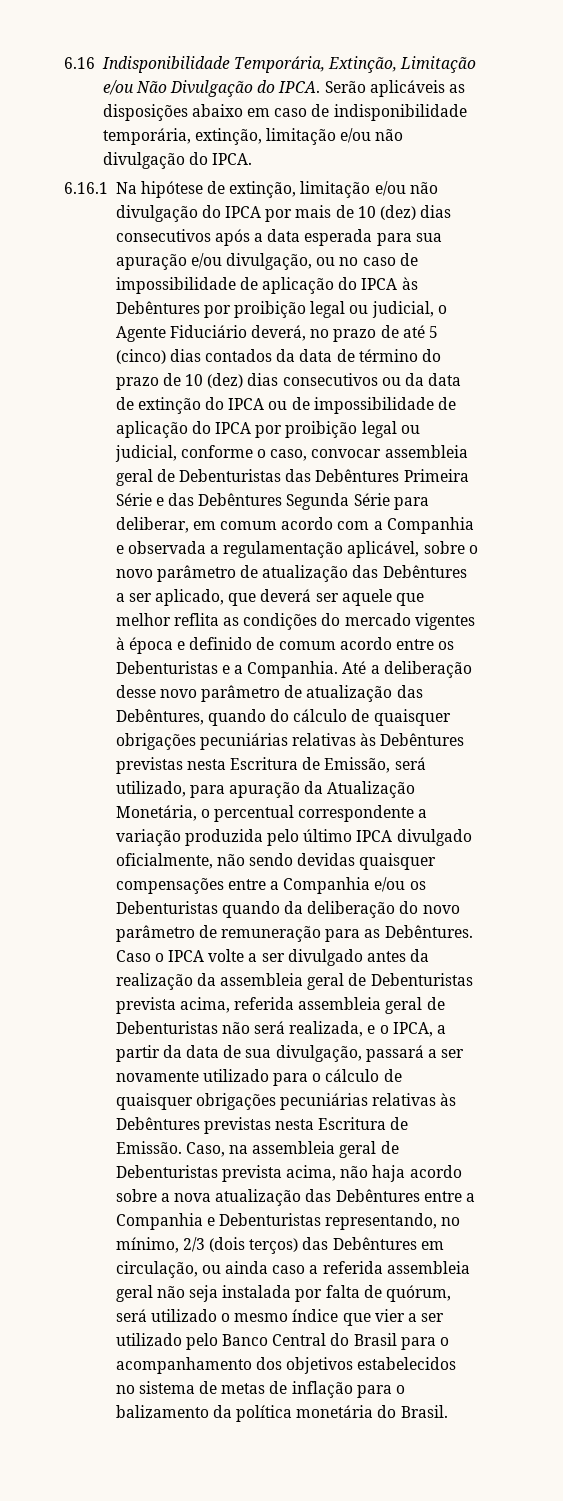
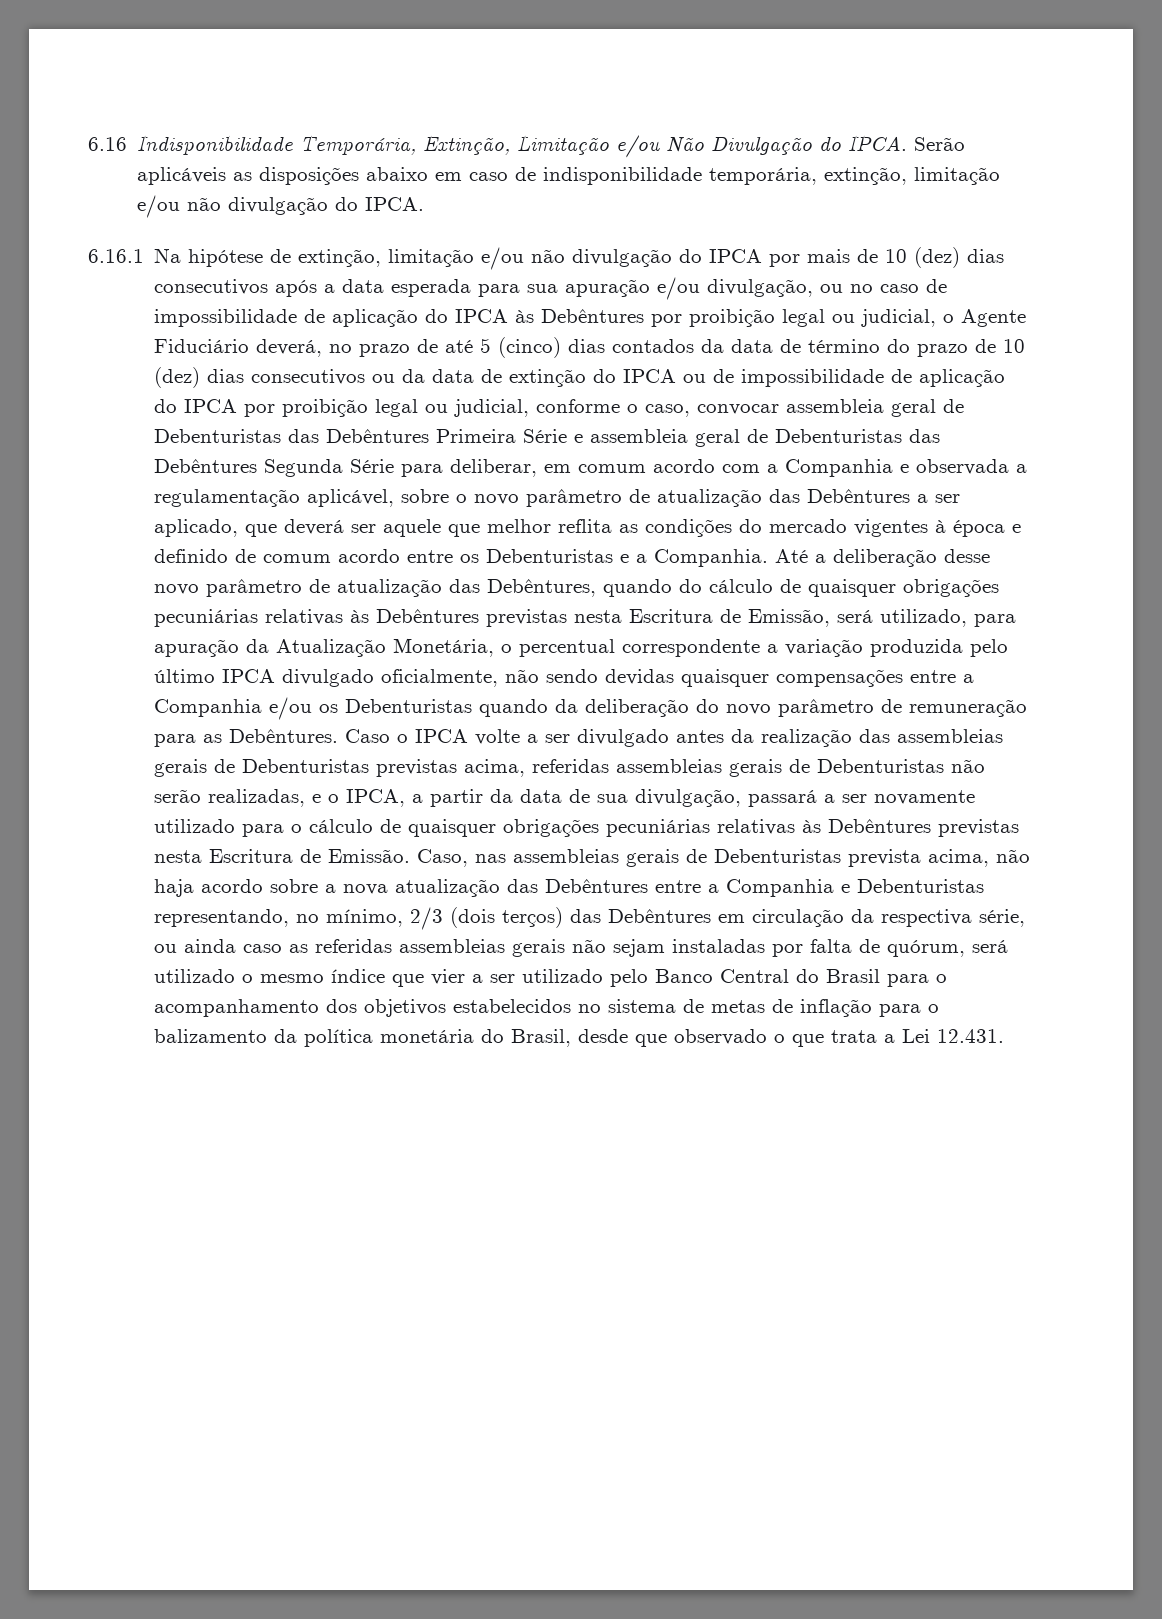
- 6.16.1 Na hipótese de extinção, limitação e/ou não divulgação do IPCA por mais de 10 (dez) dias consecutivos após a data esperada para sua apuração e/ou divulgação, ou no caso de impossibilidade de aplicação do IPCA às Debêntures por proibição legal ou judicial, o Agente Fiduciário deverá, no prazo de até 5 (cinco) dias contados da data de término do prazo de 10 (dez) dias consecutivos ou da data de extinção do IPCA ou de impossibilidade de aplicação do IPCA por proibição legal ou judicial, conforme o caso, convocar assembleia geral de Debenturistas das Debêntures Primeira Série e das Debêntures Segunda Série para deliberar, em comum acordo com a Companhia e observada a regulamentação aplicável, sobre o novo parâmetro de atualização das Debêntures a ser aplicado, que deverá ser aquele que melhor reflita as condições do mercado vigentes à época e definido de comum acordo entre os Debenturistas e a Companhia.
+ 6.16.1 Na hipótese de extinção, limitação e/ou não divulgação do IPCA por mais de 10 (dez) dias consecutivos após a data esperada para sua apuração e/ou divulgação, ou no caso de impossibilidade de aplicação do IPCA às Debêntures por proibição legal ou judicial, o Agente Fiduciário deverá, no prazo de até 5 (cinco) dias contados da data de término do prazo de 10 (dez) dias consecutivos ou da data de extinção do IPCA ou de impossibilidade de aplicação do IPCA por proibição legal ou judicial, conforme o caso, convocar assembleia geral de Debenturistas das Debêntures Primeira Série e assembleia geral de Debenturistas das Debêntures Segunda Série para deliberar, em comum acordo com a Companhia e observada a regulamentação aplicável, sobre o novo parâmetro de atualização das Debêntures a ser aplicado, que deverá ser aquele que melhor reflita as condições do mercado vigentes à época e definido de comum acordo entre os Debenturistas e a Companhia.
- Caso o IPCA volte a ser divulgado antes da realização da assembleia geral de Debenturistas prevista acima, referida assembleia geral de Debenturistas não será realizada, e o IPCA, a partir da data de sua divulgação, passará a ser novamente utilizado para o cálculo de quaisquer obrigações pecuniárias relativas às Debêntures previstas nesta Escritura de Emissão.
+ Caso o IPCA volte a ser divulgado antes da realização das assembleias gerais de Debenturistas previstas acima, referidas assembleias gerais de Debenturistas não serão realizadas, e o IPCA, a partir da data de sua divulgação, passará a ser novamente utilizado para o cálculo de quaisquer obrigações pecuniárias relativas às Debêntures previstas nesta Escritura de Emissão.
- Caso, na assembleia geral de Debenturistas prevista acima, não haja acordo sobre a nova atualização das Debêntures entre a Companhia e Debenturistas representando, no mínimo, 2/3 (dois terços) das Debêntures em circulação, ou ainda caso a referida assembleia geral não seja instalada por falta de quórum, será utilizado o mesmo índice que vier a ser utilizado pelo Banco Central do Brasil para o acompanhamento dos objetivos estabelecidos no sistema de metas de inflação para o balizamento da política monetária do Brasil.
+ Caso, nas assembleias gerais de Debenturistas prevista acima, não haja acordo sobre a nova atualização das Debêntures entre a Companhia e Debenturistas representando, no mínimo, 2/3 (dois terços) das Debêntures em circulação da respectiva série, ou ainda caso as referidas assembleias gerais não sejam instaladas por falta de quórum, será utilizado o mesmo índice que vier a ser utilizado pelo Banco Central do Brasil para o acompanhamento dos objetivos estabelecidos no sistema de metas de inflação para o balizamento da política monetária do Brasil, desde que observado o que trata a Lei 12.431.

